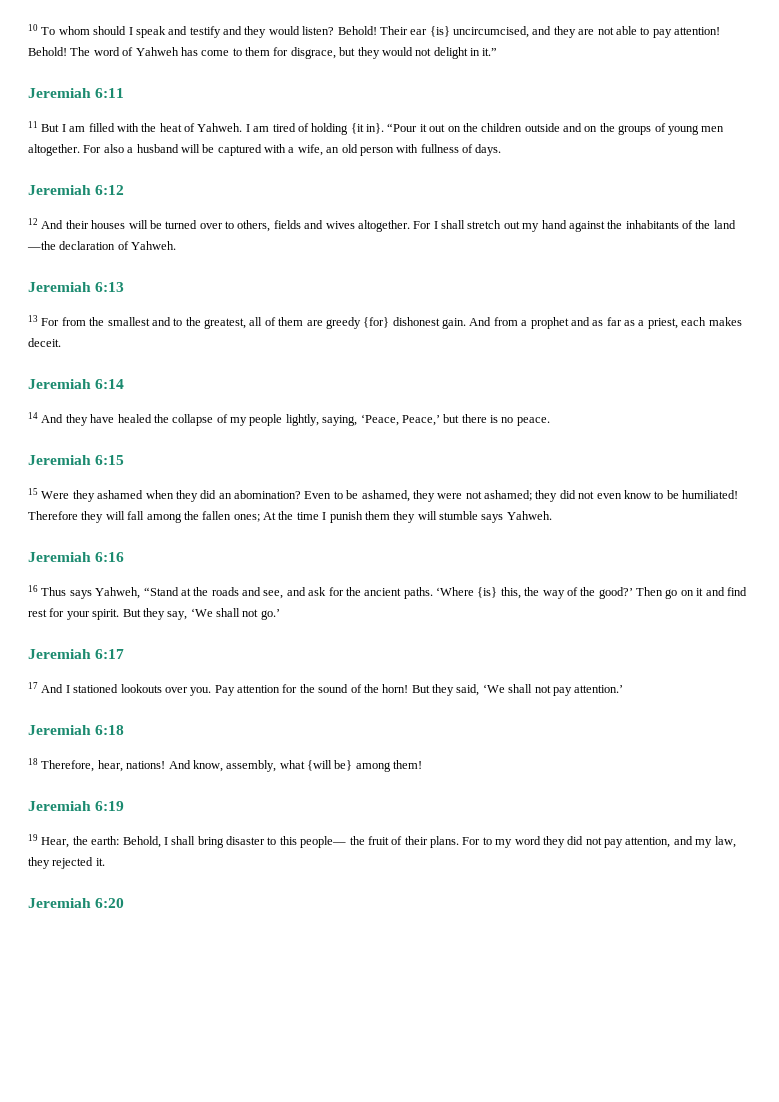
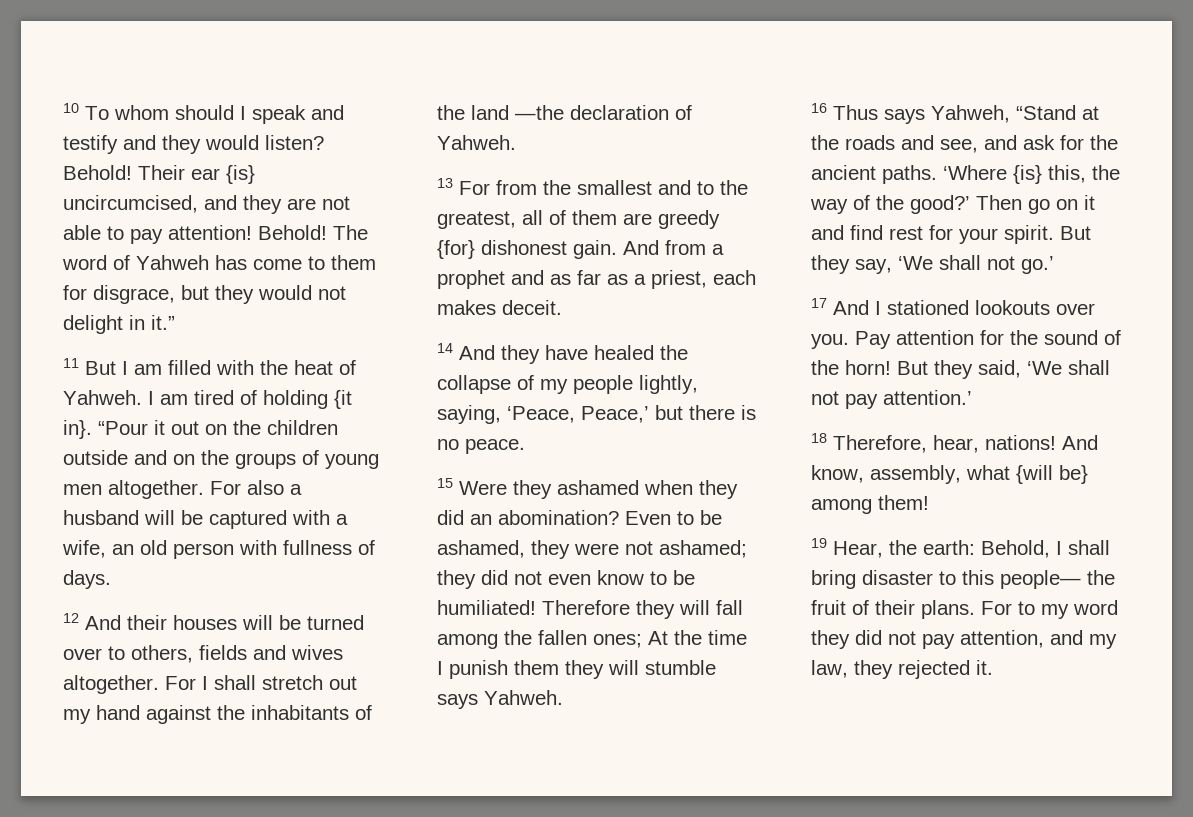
- Jeremiah 6:11
- Jeremiah 6:12
- Jeremiah 6:13
- Jeremiah 6:14
- Jeremiah 6:15
- Jeremiah 6:16
- Jeremiah 6:17
- Jeremiah 6:18
- Jeremiah 6:19
- Jeremiah 6:20

